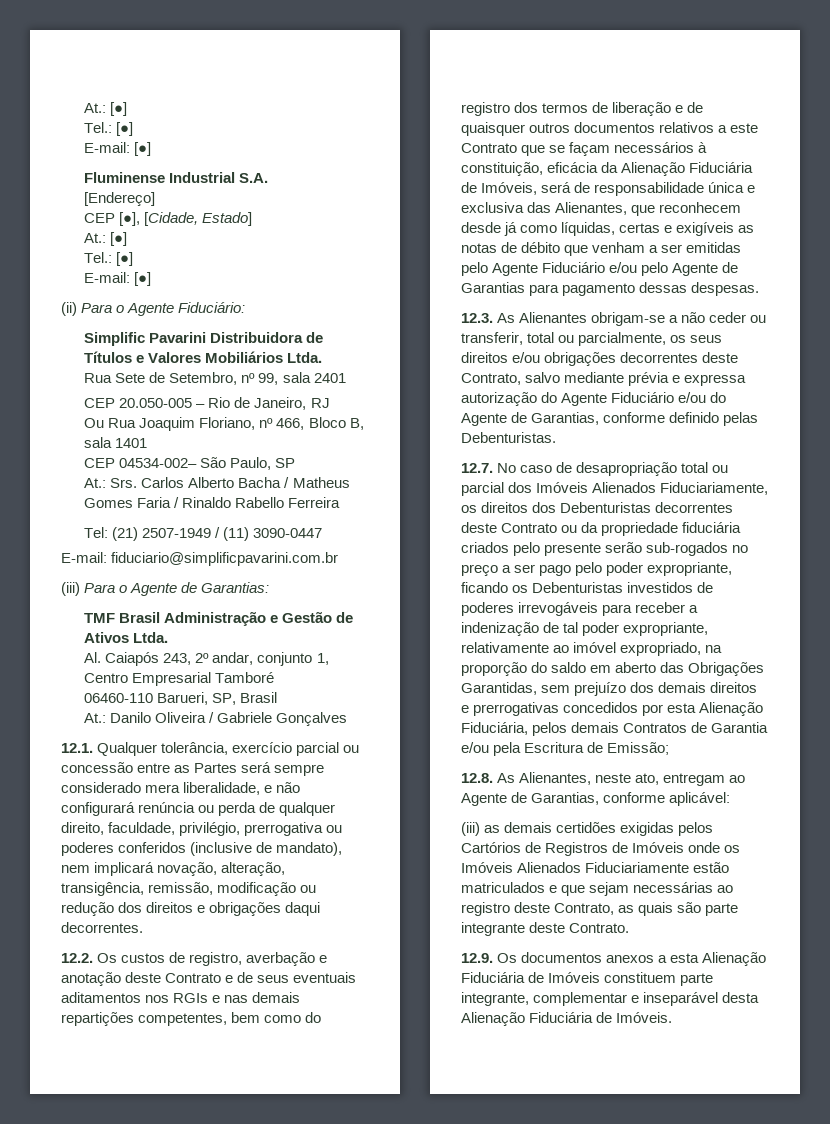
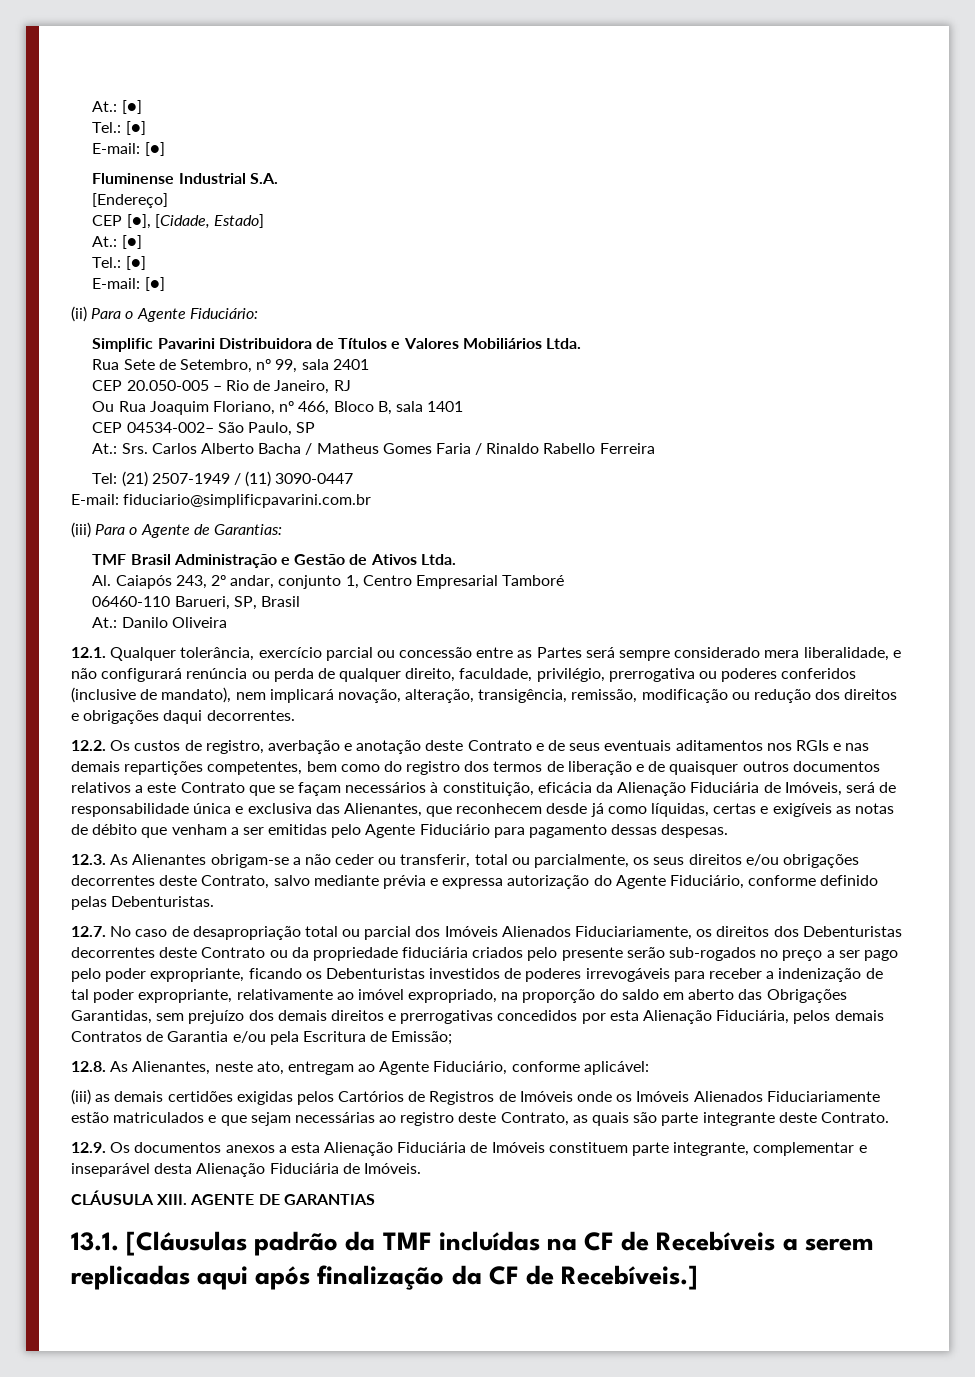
- At.: Danilo Oliveira / Gabriele Gonçalves
+ At.: Danilo Oliveira
- 12.2. Os custos de registro, averbação e anotação deste Contrato e de seus eventuais aditamentos nos RGIs e nas demais repartições competentes, bem como do registro dos termos de liberação e de quaisquer outros documentos relativos a este Contrato que se façam necessários à constituição, eficácia da Alienação Fiduciária de Imóveis, será de responsabilidade única e exclusiva das Alienantes, que reconhecem desde já como líquidas, certas e exigíveis as notas de débito que venham a ser emitidas pelo Agente Fiduciário e/ou pelo Agente de Garantias para pagamento dessas despesas.
+ 12.2. Os custos de registro, averbação e anotação deste Contrato e de seus eventuais aditamentos nos RGIs e nas demais repartições competentes, bem como do registro dos termos de liberação e de quaisquer outros documentos relativos a este Contrato que se façam necessários à constituição, eficácia da Alienação Fiduciária de Imóveis, será de responsabilidade única e exclusiva das Alienantes, que reconhecem desde já como líquidas, certas e exigíveis as notas de débito que venham a ser emitidas pelo Agente Fiduciário para pagamento dessas despesas.
- 12.3. As Alienantes obrigam-se a não ceder ou transferir, total ou parcialmente, os seus direitos e/ou obrigações decorrentes deste Contrato, salvo mediante prévia e expressa autorização do Agente Fiduciário e/ou do Agente de Garantias, conforme definido pelas Debenturistas.
+ 12.3. As Alienantes obrigam-se a não ceder ou transferir, total ou parcialmente, os seus direitos e/ou obrigações decorrentes deste Contrato, salvo mediante prévia e expressa autorização do Agente Fiduciário, conforme definido pelas Debenturistas.
- 12.8. As Alienantes, neste ato, entregam ao Agente de Garantias, conforme aplicável:
+ 12.8. As Alienantes, neste ato, entregam ao Agente Fiduciário, conforme aplicável:
+ CLÁUSULA XIII. AGENTE DE GARANTIAS
+ 13.1. [Cláusulas padrão da TMF incluídas na CF de Recebíveis a serem replicadas aqui após finalização da CF de Recebíveis.]

